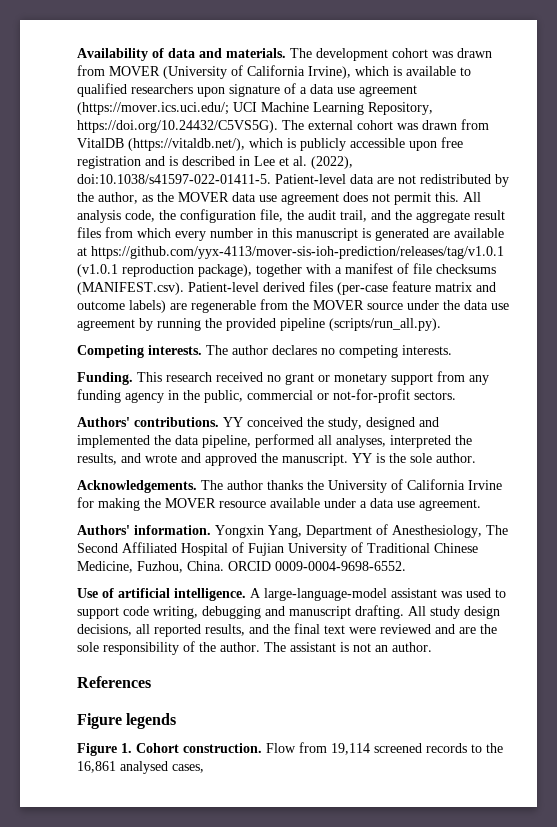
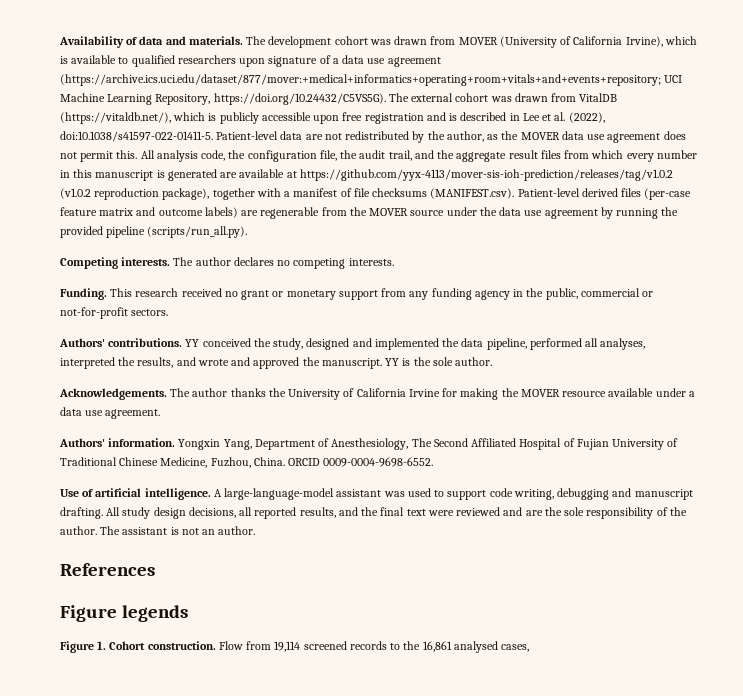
- The development cohort was drawn from MOVER (University of California Irvine), which is available to qualified researchers upon signature of a data use agreement (https://mover.ics.uci.edu/;
+ The development cohort was drawn from MOVER (University of California Irvine), which is available to qualified researchers upon signature of a data use agreement (https://archive.ics.uci.edu/dataset/877/mover:+medical+informatics+operating+room+vitals+and+events+repository;
- All analysis code, the configuration file, the audit trail, and the aggregate result files from which every number in this manuscript is generated are available at https://github.com/yyx-4113/mover-sis-ioh-prediction/releases/tag/v1.0.1 (v1.0.1 reproduction package), together with a manifest of file checksums (MANIFEST.csv). Patient-level derived files (per-case feature matrix and outcome labels) are regenerable from the MOVER source under the data use agreement by running the provided pipeline (scripts/run_all.py).
+ All analysis code, the configuration file, the audit trail, and the aggregate result files from which every number in this manuscript is generated are available at https://github.com/yyx-4113/mover-sis-ioh-prediction/releases/tag/v1.0.2 (v1.0.2 reproduction package), together with a manifest of file checksums (MANIFEST.csv). Patient-level derived files (per-case feature matrix and outcome labels) are regenerable from the MOVER source under the data use agreement by running the provided pipeline (scripts/run_all.py).

